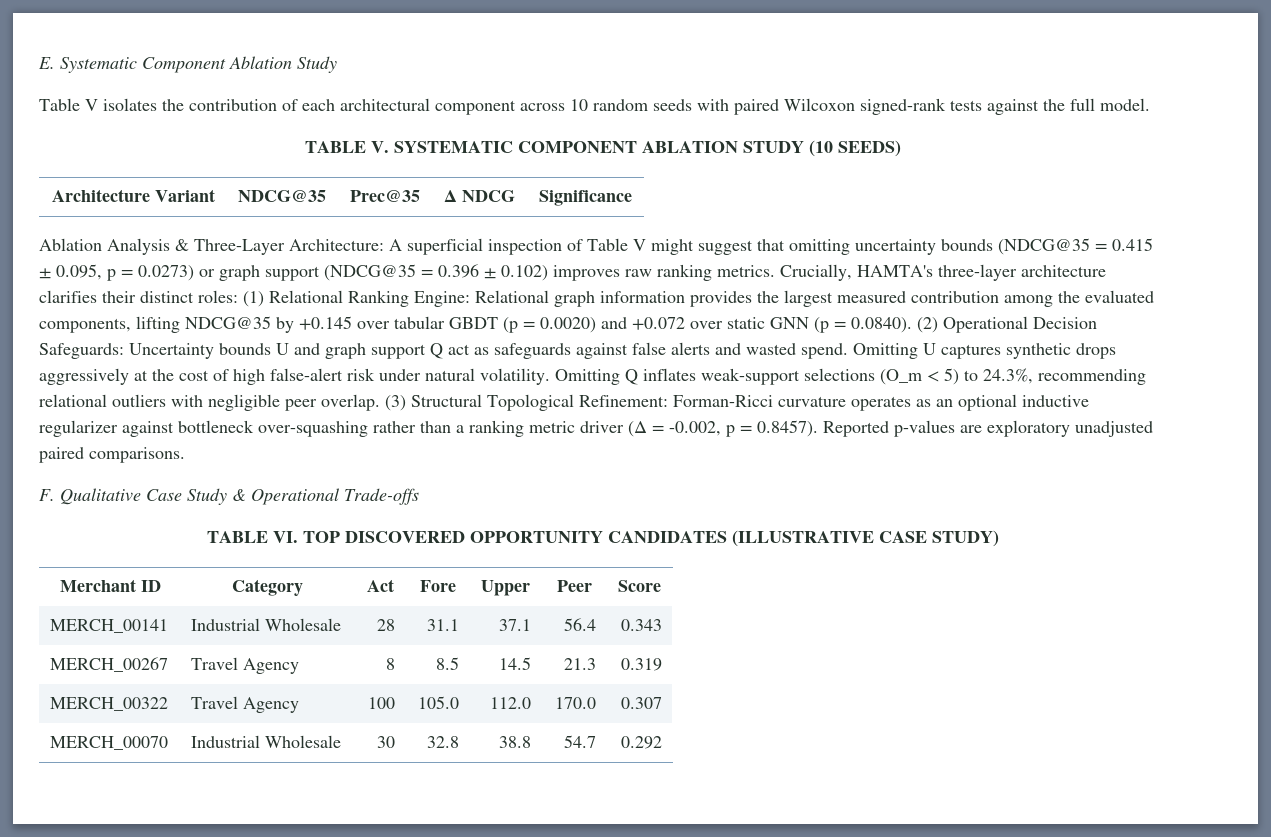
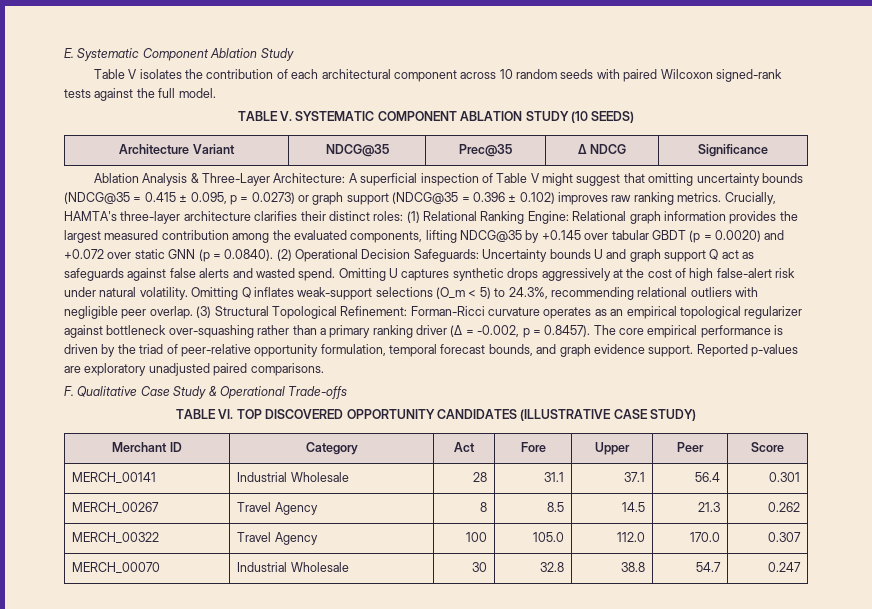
- (3) Structural Topological Refinement: Forman-Ricci curvature operates as an optional inductive regularizer against bottleneck over-squashing rather than a ranking metric driver (Δ = -0.002, p = 0.8457). Reported p-values are exploratory unadjusted paired comparisons.
+ (3) Structural Topological Refinement: Forman-Ricci curvature operates as an empirical topological regularizer against bottleneck over-squashing rather than a primary ranking driver (Δ = -0.002, p = 0.8457). The core empirical performance is driven by the triad of peer-relative opportunity formulation, temporal forecast bounds, and graph evidence support. Reported p-values are exploratory unadjusted paired comparisons.
- MERCH_00141 | Industrial Wholesale | 28 | 31.1 | 37.1 | 56.4 | 0.343
+ MERCH_00141 | Industrial Wholesale | 28 | 31.1 | 37.1 | 56.4 | 0.301
- MERCH_00267 | Travel Agency | 8 | 8.5 | 14.5 | 21.3 | 0.319
+ MERCH_00267 | Travel Agency | 8 | 8.5 | 14.5 | 21.3 | 0.262
- MERCH_00070 | Industrial Wholesale | 30 | 32.8 | 38.8 | 54.7 | 0.292
+ MERCH_00070 | Industrial Wholesale | 30 | 32.8 | 38.8 | 54.7 | 0.247

